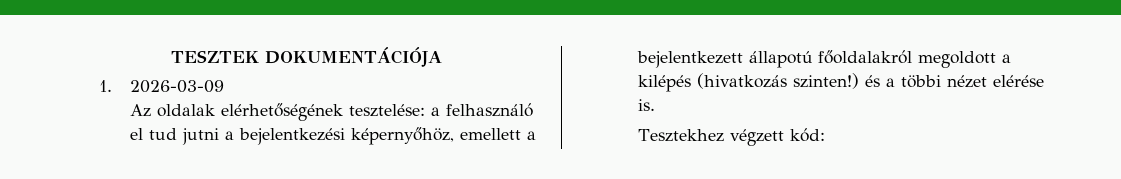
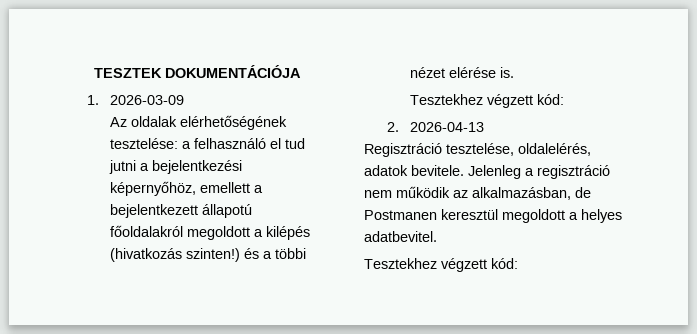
+ 2. 2026-04-13
+ Regisztráció tesztelése, oldalelérés, adatok bevitele. Jelenleg a regisztráció nem működik az alkalmazásban, de Postmanen keresztül megoldott a helyes adatbevitel.
+ Tesztekhez végzett kód:

